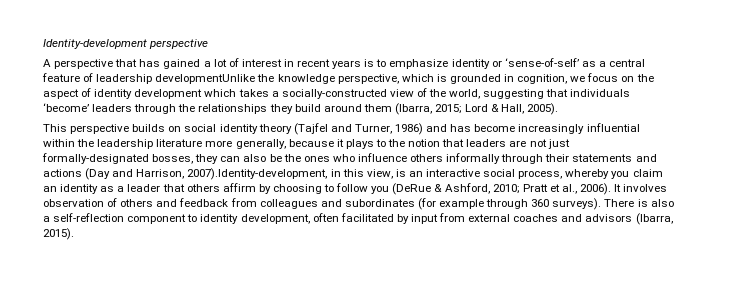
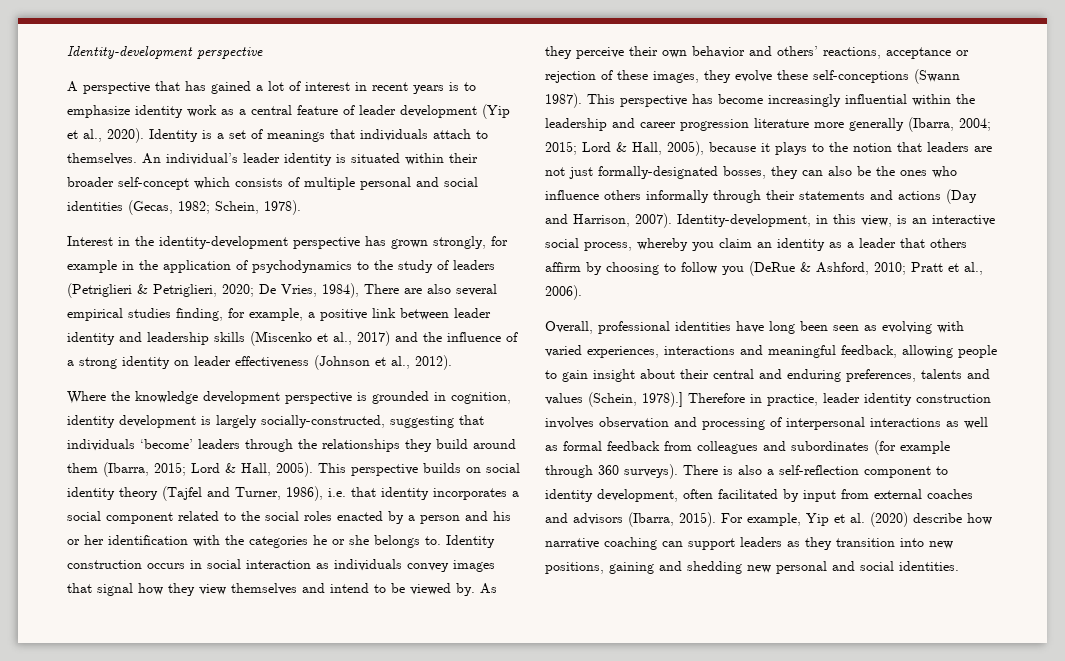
- A perspective that has gained a lot of interest in recent years is to emphasize identity or ‘sense-of-self’ as a central feature of leadership developmentUnlike the knowledge perspective, which is grounded in cognition, we focus on the aspect of identity development which takes a socially-constructed view of the world, suggesting that individuals ‘become’ leaders through the relationships they build around them (Ibarra, 2015;
+ A perspective that has gained a lot of interest in recent years is to emphasize identity work as a central feature of leader development (Yip et al., 2020). Identity is a set of meanings that individuals attach to themselves. An individual’s leader identity is situated within their broader self-concept which consists of multiple personal and social identities (Gecas, 1982; Schein, 1978).
+ Interest in the identity-development perspective has grown strongly, for example in the application of psychodynamics to the study of leaders (Petriglieri & Petriglieri, 2020; De Vries, 1984), There are also several empirical studies finding, for example, a positive link between leader identity and leadership skills (Miscenko et al., 2017) and the influence of a strong identity on leader effectiveness (Johnson et al., 2012).
+ Where the knowledge development perspective is grounded in cognition, identity development is largely socially-constructed, suggesting that individuals ‘become’ leaders through the relationships they build around them (Ibarra, 2015;
- Lord & Hall, 2005).
- This perspective builds on social identity theory (Tajfel and Turner, 1986) and has become increasingly influential within the leadership literature more generally, because it plays to the notion that leaders are not just formally-designated bosses, they can also be the ones who influence others informally through their statements and actions (Day and Harrison, 2007).Identity-development, in this view, is an interactive social process, whereby you claim an identity as a leader that others affirm by choosing to follow you (DeRue & Ashford, 2010;
+ Lord & Hall, 2005). This perspective builds on social identity theory (Tajfel and Turner, 1986), i.e. that identity incorporates a social component related to the social roles enacted by a person and his or her identification with the categories he or she belongs to. Identity construction occurs in social interaction as individuals convey images that signal how they view themselves and intend to be viewed by. As they perceive their own behavior and others’ reactions, acceptance or rejection of these images, they evolve these self-conceptions (Swann 1987). This perspective has become increasingly influential within the leadership and career progression literature more generally (Ibarra, 2004; 2015; Lord & Hall, 2005), because it plays to the notion that leaders are not just formally-designated bosses, they can also be the ones who influence others informally through their statements and actions (Day and Harrison, 2007). Identity-development, in this view, is an interactive social process, whereby you claim an identity as a leader that others affirm by choosing to follow you (DeRue & Ashford, 2010;
- Pratt et al., 2006). It involves observation of others and feedback from colleagues and subordinates (for example through 360 surveys).
+ Pratt et al., 2006).
+ Overall, professional identities have long been seen as evolving with varied experiences, interactions and meaningful feedback, allowing people to gain insight about their central and enduring preferences, talents and values (Schein, 1978).] Therefore in practice, leader identity construction involves observation and processing of interpersonal interactions as well as formal feedback from colleagues and subordinates (for example through 360 surveys).
+ For example, Yip et al. (2020) describe how narrative coaching can support leaders as they transition into new positions, gaining and shedding new personal and social identities.

